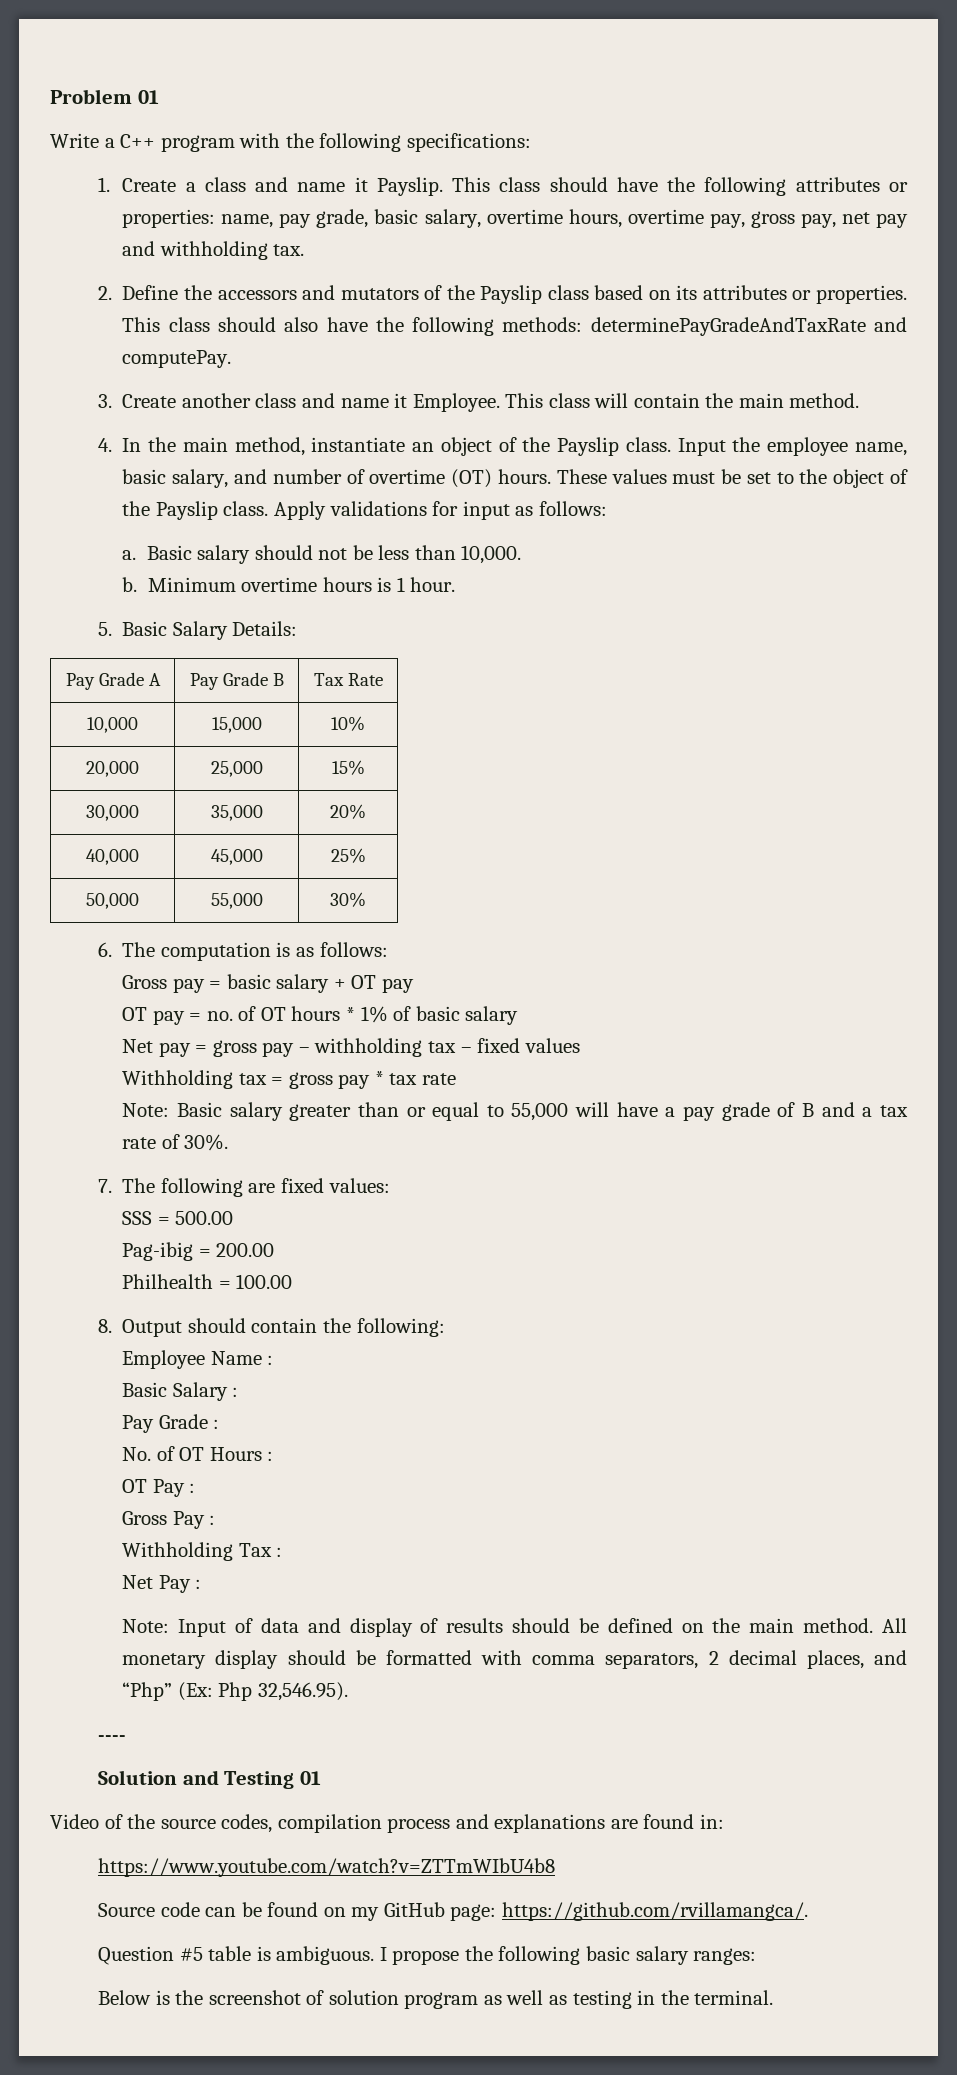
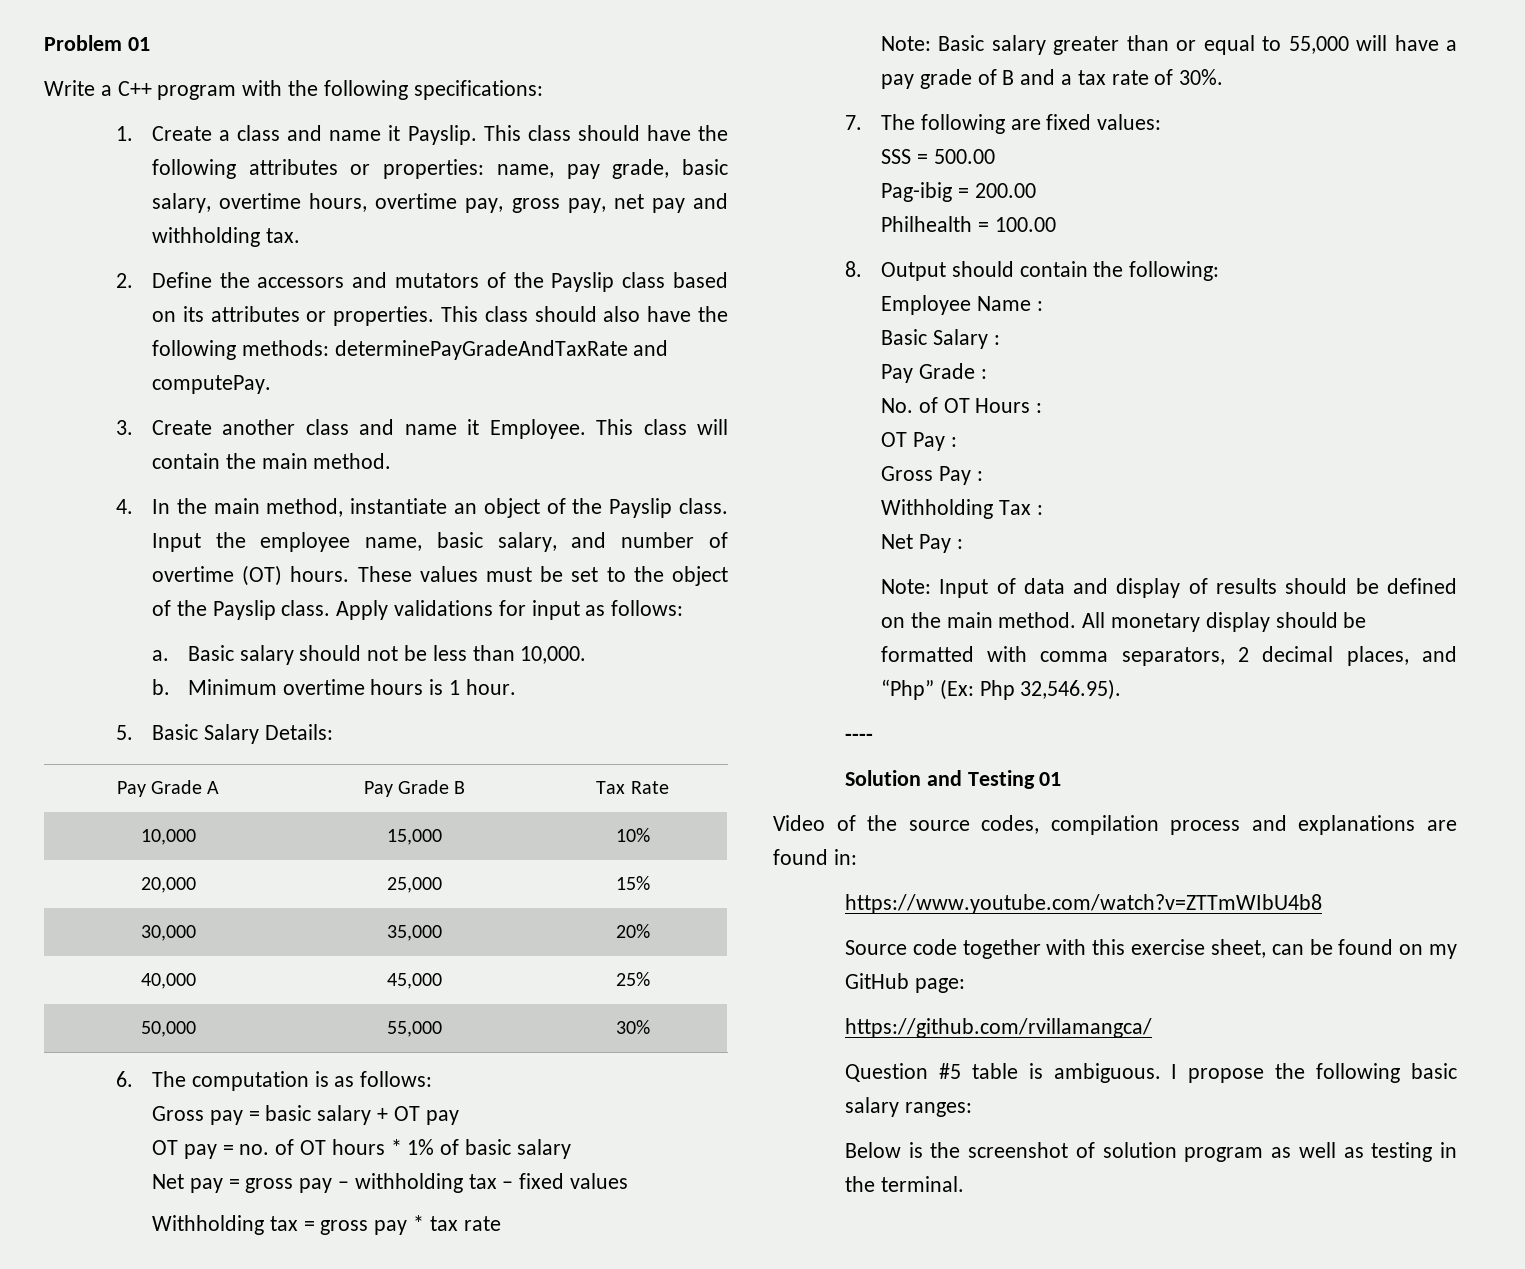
- Source code can be found on my GitHub page: https://github.com/rvillamangca/.
+ Source code together with this exercise sheet, can be found on my GitHub page:
+ https://github.com/rvillamangca/

